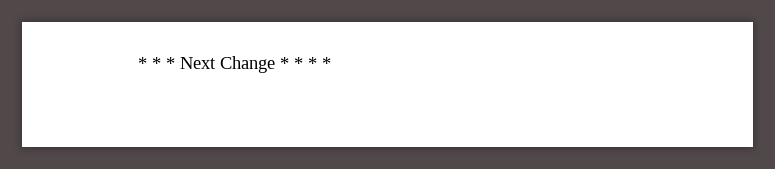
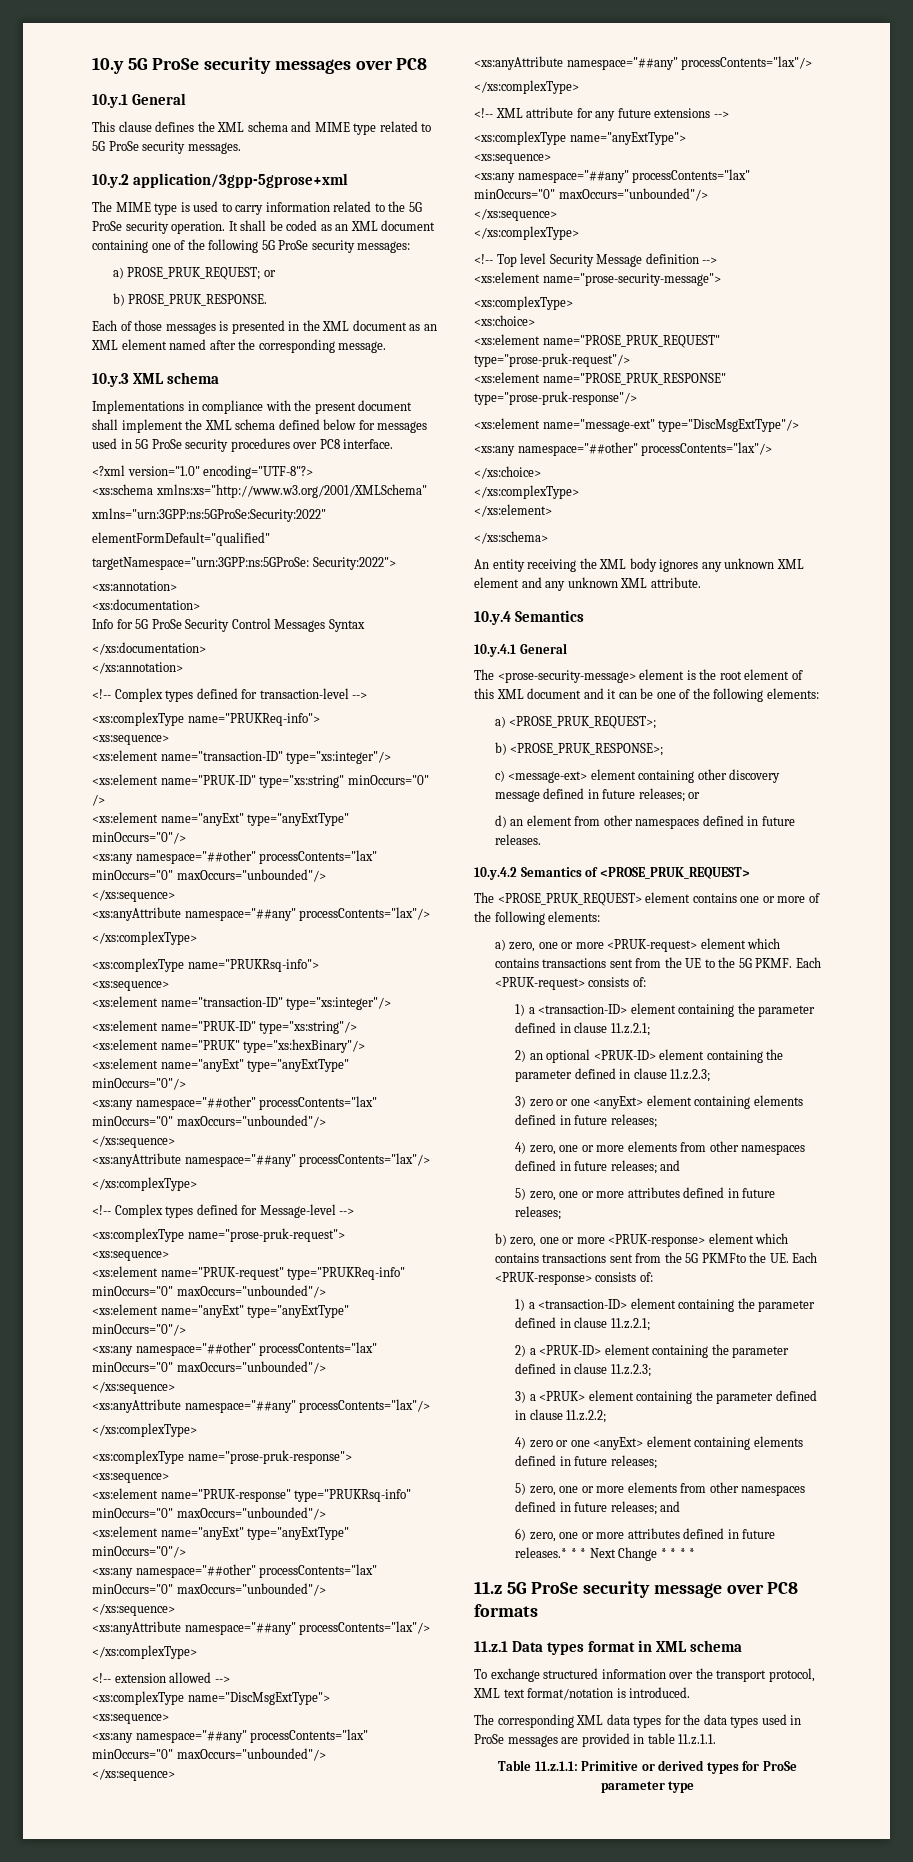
- * * * Next Change * * * *
+ 10.y 5G ProSe security messages over PC8
+ 10.y.1 General
+ This clause defines the XML schema and MIME type related to 5G ProSe security messages.
+ 10.y.2 application/3gpp-5gprose+xml
+ The MIME type is used to carry information related to the 5G ProSe security operation. It shall be coded as an XML document containing one of the following 5G ProSe security messages:
+ a) PROSE_PRUK_REQUEST; or
+ b) PROSE_PRUK_RESPONSE.
+ Each of those messages is presented in the XML document as an XML element named after the corresponding message.
+ 10.y.3 XML schema
+ Implementations in compliance with the present document shall implement the XML schema defined below for messages used in 5G ProSe security procedures over PC8 interface.
+ <?xml version="1.0" encoding="UTF-8"?>
+ <xs:schema xmlns:xs="http://www.w3.org/2001/XMLSchema"
+ xmlns="urn:3GPP:ns:5GProSe:Security:2022"
+ elementFormDefault="qualified"
+ targetNamespace="urn:3GPP:ns:5GProSe: Security:2022">
+ <xs:annotation>
+ <xs:documentation>
+ Info for 5G ProSe Security Control Messages Syntax
+ </xs:documentation>
+ </xs:annotation>
+ <!-- Complex types defined for transaction-level -->
+ <xs:complexType name="PRUKReq-info">
+ <xs:sequence>
+ <xs:element name="transaction-ID" type="xs:integer"/>
+ <xs:element name="PRUK-ID" type="xs:string" minOccurs="0" />
+ <xs:element name="anyExt" type="anyExtType" minOccurs="0"/>
+ <xs:any namespace="##other" processContents="lax" minOccurs="0" maxOccurs="unbounded"/>
+ </xs:sequence>
+ <xs:anyAttribute namespace="##any" processContents="lax"/>
+ </xs:complexType>
+ <xs:complexType name="PRUKRsq-info">
+ <xs:sequence>
+ <xs:element name="transaction-ID" type="xs:integer"/>
+ <xs:element name="PRUK-ID" type="xs:string"/>
+ <xs:element name="PRUK" type="xs:hexBinary"/>
+ <xs:element name="anyExt" type="anyExtType" minOccurs="0"/>
+ <xs:any namespace="##other" processContents="lax" minOccurs="0" maxOccurs="unbounded"/>
+ </xs:sequence>
+ <xs:anyAttribute namespace="##any" processContents="lax"/>
+ </xs:complexType>
+ <!-- Complex types defined for Message-level -->
+ <xs:complexType name="prose-pruk-request">
+ <xs:sequence>
+ <xs:element name="PRUK-request" type="PRUKReq-info" minOccurs="0" maxOccurs="unbounded"/>
+ <xs:element name="anyExt" type="anyExtType" minOccurs="0"/>
+ <xs:any namespace="##other" processContents="lax" minOccurs="0" maxOccurs="unbounded"/>
+ </xs:sequence>
+ <xs:anyAttribute namespace="##any" processContents="lax"/>
+ </xs:complexType>
+ <xs:complexType name="prose-pruk-response">
+ <xs:sequence>
+ <xs:element name="PRUK-response" type="PRUKRsq-info" minOccurs="0" maxOccurs="unbounded"/>
+ <xs:element name="anyExt" type="anyExtType" minOccurs="0"/>
+ <xs:any namespace="##other" processContents="lax" minOccurs="0" maxOccurs="unbounded"/>
+ </xs:sequence>
+ <xs:anyAttribute namespace="##any" processContents="lax"/>
+ </xs:complexType>
+ <!-- extension allowed -->
+ <xs:complexType name="DiscMsgExtType">
+ <xs:sequence>
+ <xs:any namespace="##any" processContents="lax" minOccurs="0" maxOccurs="unbounded"/>
+ </xs:sequence>
+ <xs:anyAttribute namespace="##any" processContents="lax"/>
+ </xs:complexType>
+ <!-- XML attribute for any future extensions -->
+ <xs:complexType name="anyExtType">
+ <xs:sequence>
+ <xs:any namespace="##any" processContents="lax" minOccurs="0" maxOccurs="unbounded"/>
+ </xs:sequence>
+ </xs:complexType>
+ <!-- Top level Security Message definition -->
+ <xs:element name="prose-security-message">
+ <xs:complexType>
+ <xs:choice>
+ <xs:element name="PROSE_PRUK_REQUEST" type="prose-pruk-request"/>
+ <xs:element name="PROSE_PRUK_RESPONSE" type="prose-pruk-response"/>
+ <xs:element name="message-ext" type="DiscMsgExtType"/>
+ <xs:any namespace="##other" processContents="lax"/>
+ </xs:choice>
+ </xs:complexType>
+ </xs:element>
+ </xs:schema>
+ An entity receiving the XML body ignores any unknown XML element and any unknown XML attribute.
+ 10.y.4 Semantics
+ 10.y.4.1 General
+ The <prose-security-message> element is the root element of this XML document and it can be one of the following elements:
+ a) <PROSE_PRUK_REQUEST>;
+ b) <PROSE_PRUK_RESPONSE>;
+ c) <message-ext> element containing other discovery message defined in future releases; or
+ d) an element from other namespaces defined in future releases.
+ 10.y.4.2 Semantics of <PROSE_PRUK_REQUEST>
+ The <PROSE_PRUK_REQUEST> element contains one or more of the following elements:
+ a) zero, one or more <PRUK-request> element which contains transactions sent from the UE to the 5G PKMF. Each <PRUK-request> consists of:
+ 1) a <transaction-ID> element containing the parameter defined in clause 11.z.2.1;
+ 2) an optional <PRUK-ID> element containing the parameter defined in clause 11.z.2.3;
+ 3) zero or one <anyExt> element containing elements defined in future releases;
+ 4) zero, one or more elements from other namespaces defined in future releases; and
+ 5) zero, one or more attributes defined in future releases;
+ b) zero, one or more <PRUK-response> element which contains transactions sent from the 5G PKMFto the UE. Each <PRUK-response> consists of:
+ 1) a <transaction-ID> element containing the parameter defined in clause 11.z.2.1;
+ 2) a <PRUK-ID> element containing the parameter defined in clause 11.z.2.3;
+ 3) a <PRUK> element containing the parameter defined in clause 11.z.2.2;
+ 4) zero or one <anyExt> element containing elements defined in future releases;
+ 5) zero, one or more elements from other namespaces defined in future releases; and
+ 6) zero, one or more attributes defined in future releases.* * * Next Change * * * *
+ 11.z 5G ProSe security message over PC8 formats
+ 11.z.1 Data types format in XML schema
+ To exchange structured information over the transport protocol, XML text format/notation is introduced.
+ The corresponding XML data types for the data types used in ProSe messages are provided in table 11.z.1.1.
+ Table 11.z.1.1: Primitive or derived types for ProSe parameter type

